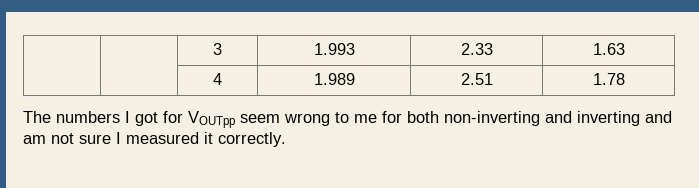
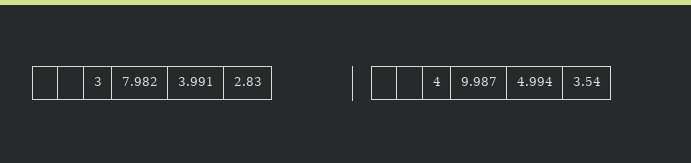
- | | 3 | 1.993 | 2.33 | 1.63
- | | 4 | 1.989 | 2.51 | 1.78
- The numbers I got for VOUTpp seem wrong to me for both non-inverting and inverting and am not sure I measured it correctly.
+ | | 3 | 7.982 | 3.991 | 2.83
+ | | 4 | 9.987 | 4.994 | 3.54

